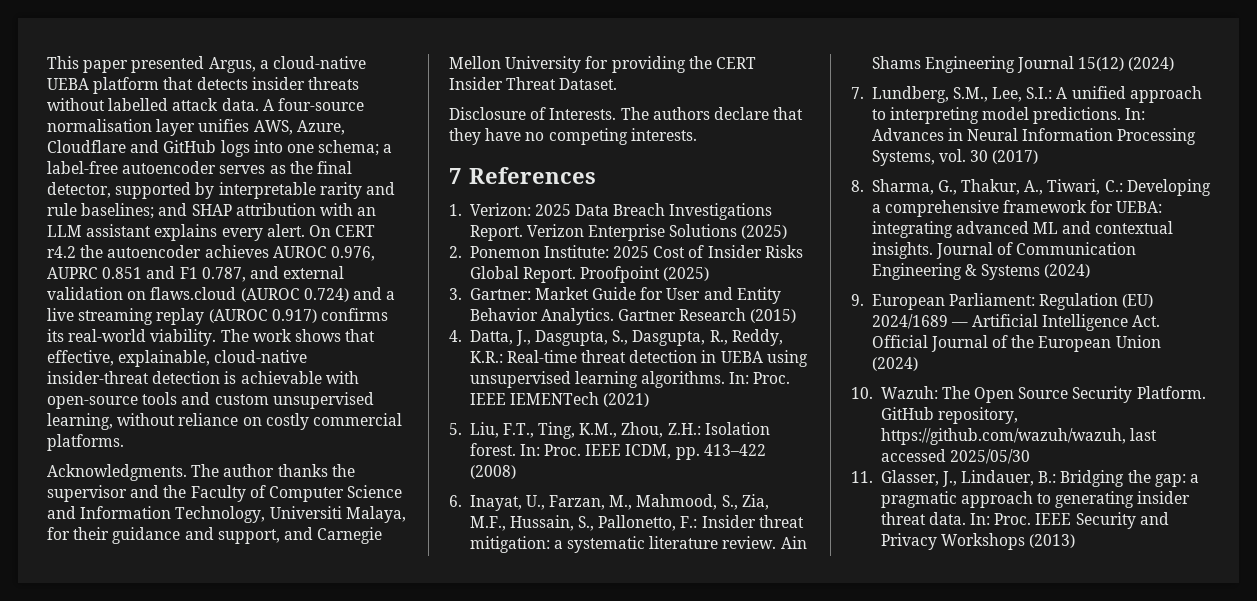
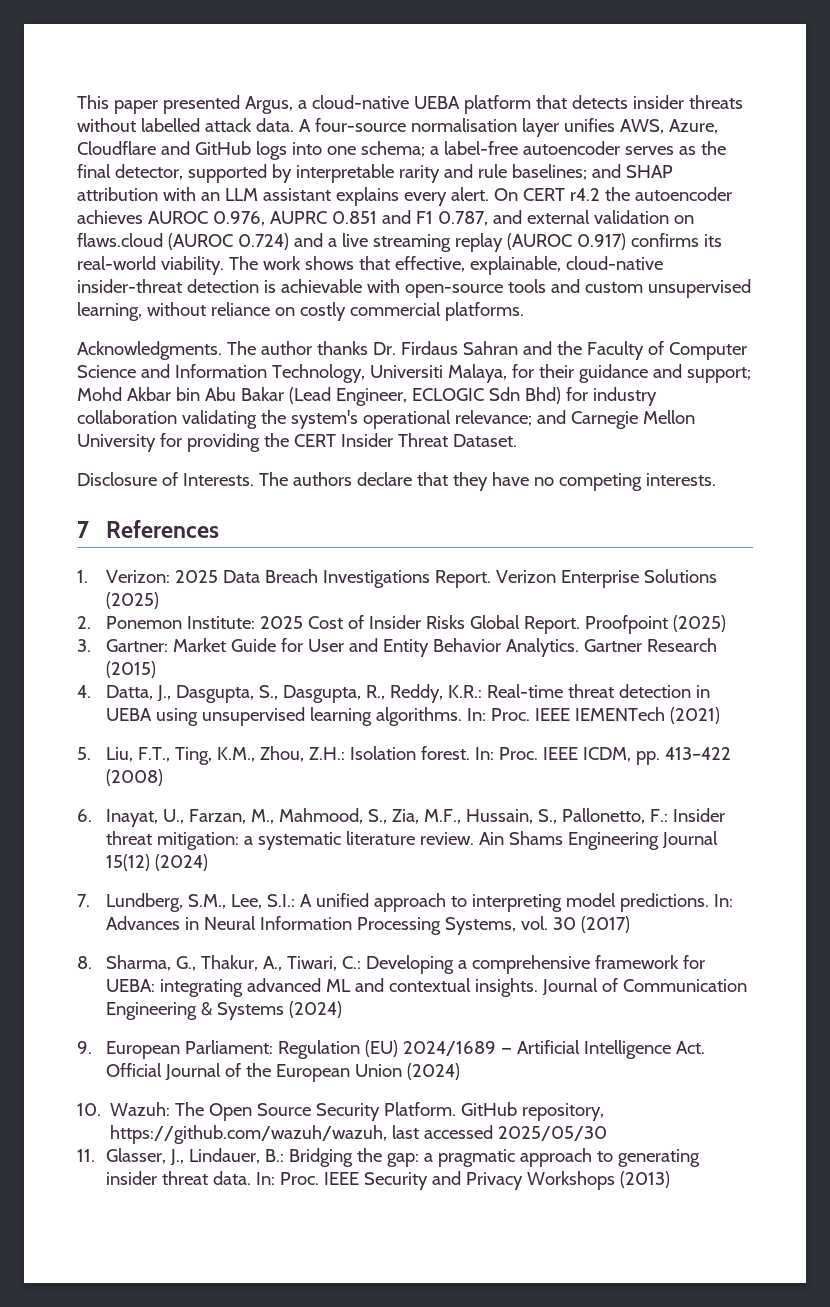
- The author thanks the supervisor and the Faculty of Computer Science and Information Technology, Universiti Malaya, for their guidance and support, and Carnegie Mellon University for providing the CERT Insider Threat Dataset.
+ The author thanks Dr. Firdaus Sahran and the Faculty of Computer Science and Information Technology, Universiti Malaya, for their guidance and support; Mohd Akbar bin Abu Bakar (Lead Engineer, ECLOGIC Sdn Bhd) for industry collaboration validating the system's operational relevance; and Carnegie Mellon University for providing the CERT Insider Threat Dataset.

